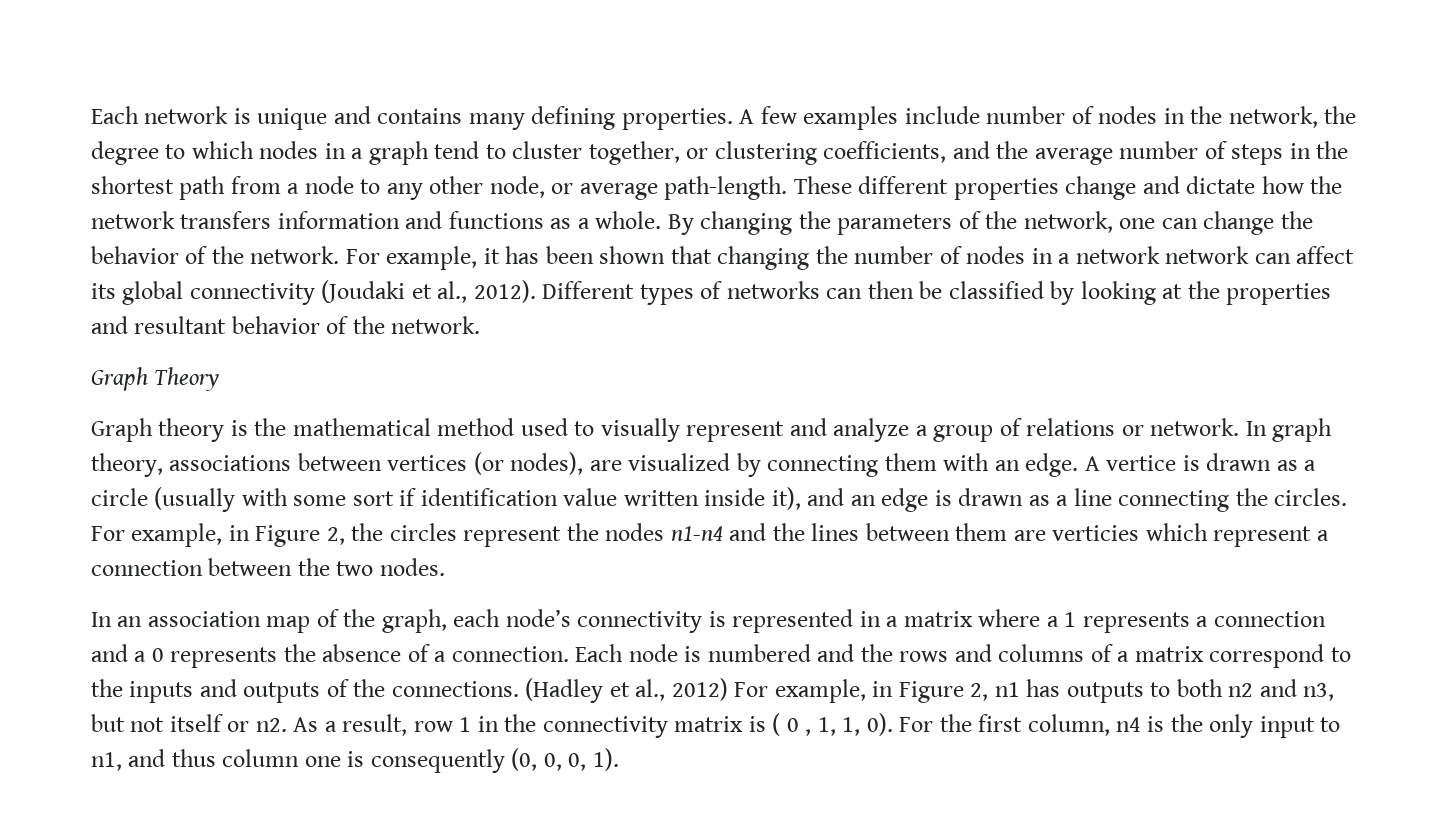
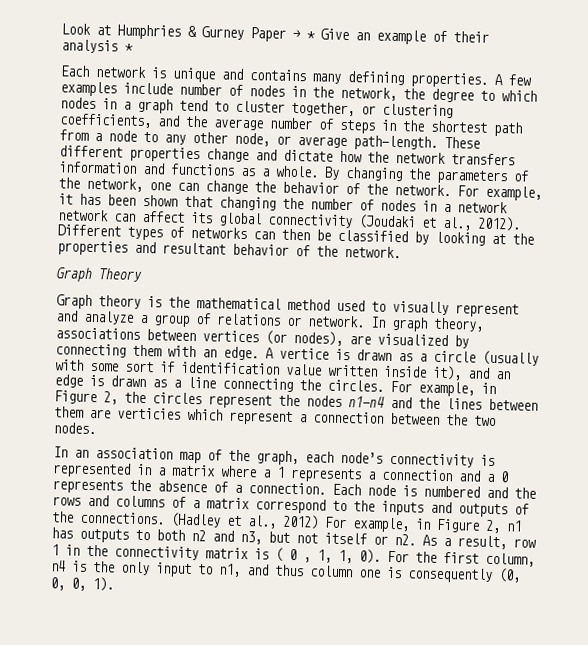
+ Look at Humphries & Gurney Paper → * Give an example of their analysis *

